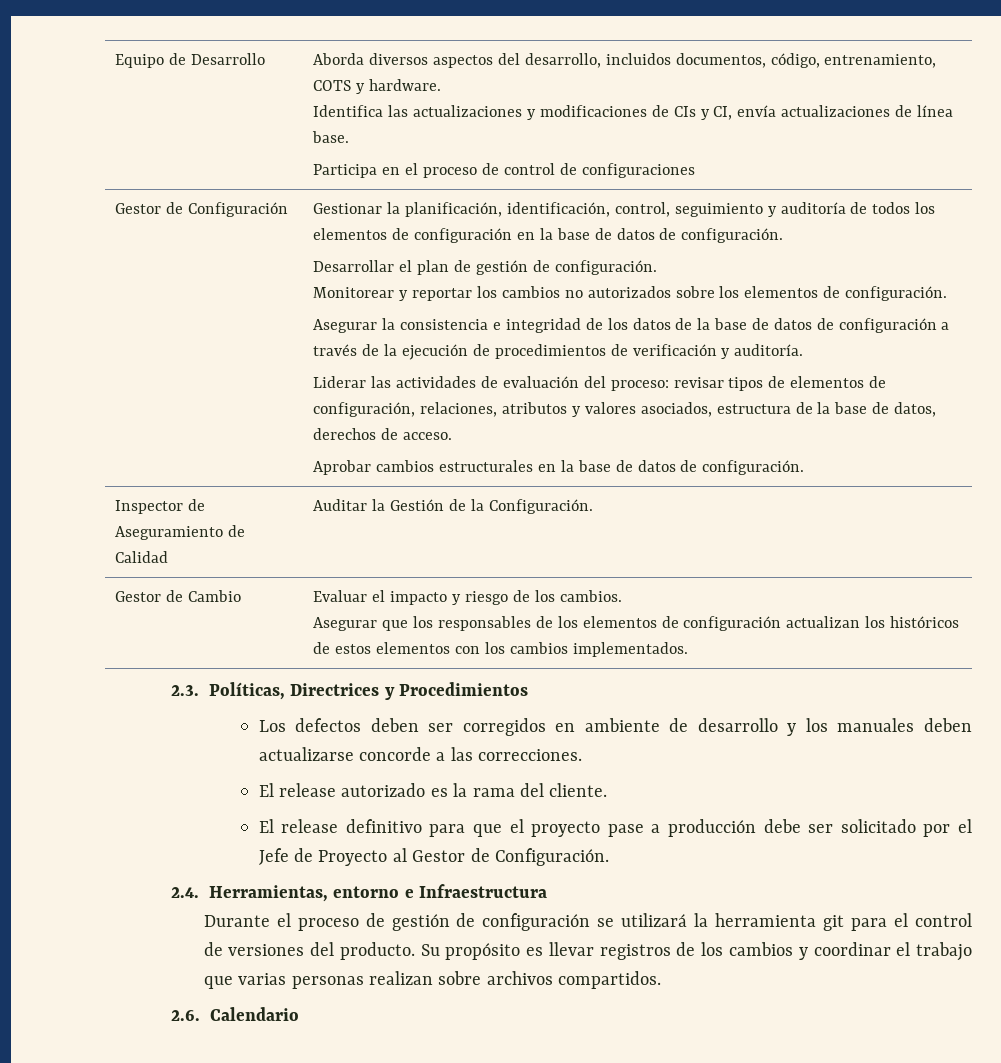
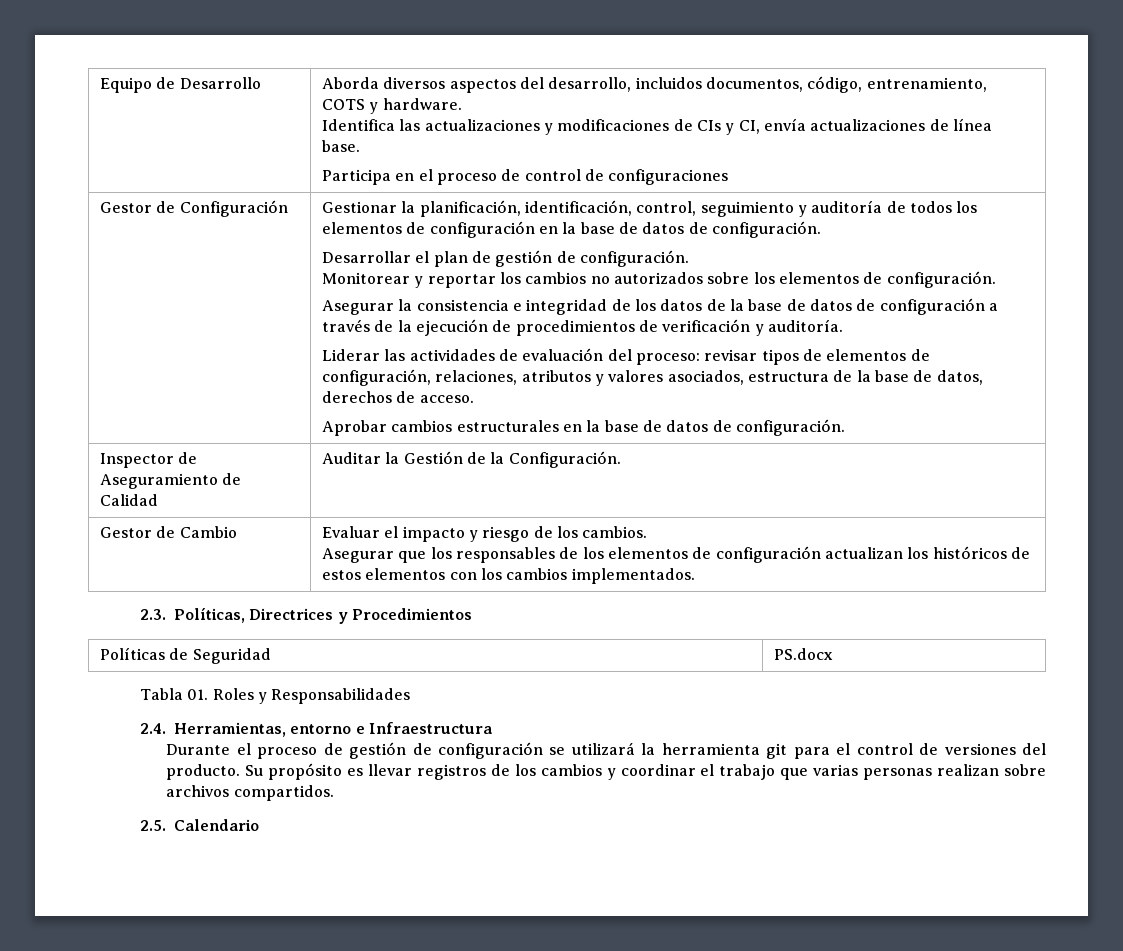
- Los defectos deben ser corregidos en ambiente de desarrollo y los manuales deben actualizarse concorde a las correcciones.
- El release autorizado es la rama del cliente.
- El release definitivo para que el proyecto pase a producción debe ser solicitado por el Jefe de Proyecto al Gestor de Configuración.
+ Políticas de Seguridad | PS.docx
+ Tabla 01. Roles y Responsabilidades
- 2.6. Calendario
+ 2.5. Calendario

